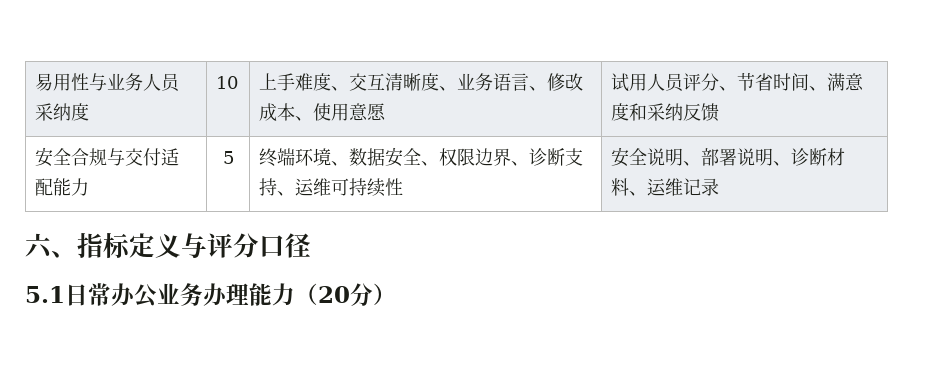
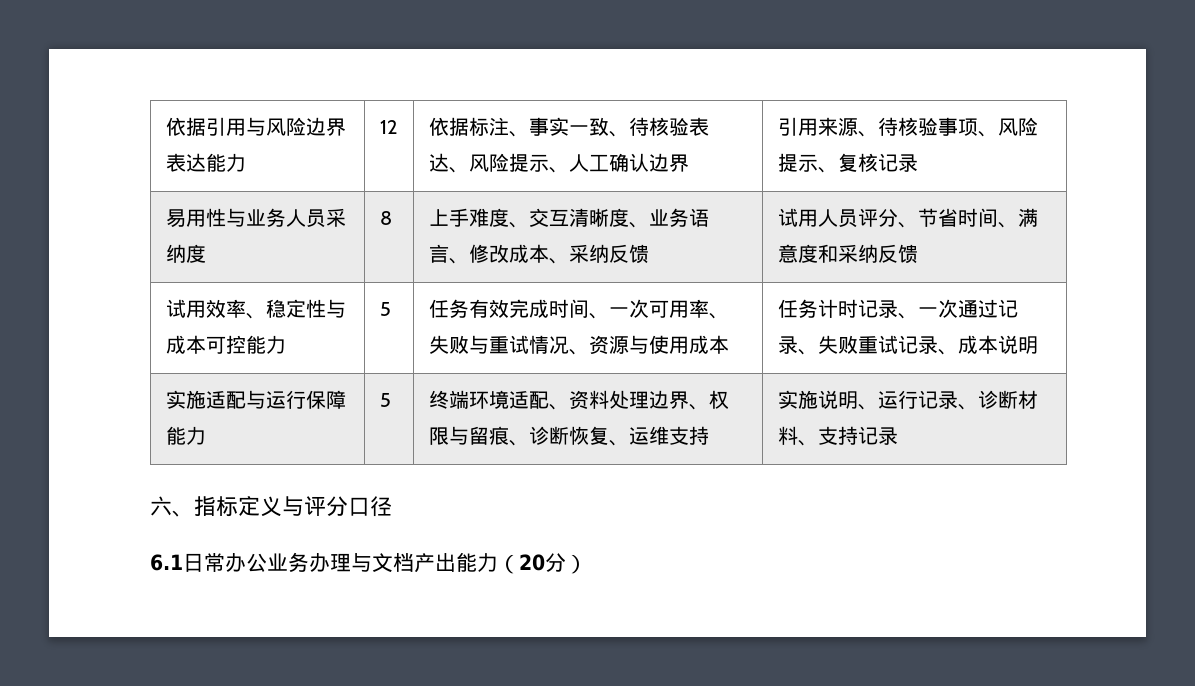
+ 依据引用与风险边界表达能力 | 12 | 依据标注、事实一致、待核验表达、风险提示、人工确认边界 | 引用来源、待核验事项、风险提示、复核记录
- 易用性与业务人员采纳度 | 10 | 上手难度、交互清晰度、业务语言、修改成本、使用意愿 | 试用人员评分、节省时间、满意度和采纳反馈
+ 易用性与业务人员采纳度 | 8 | 上手难度、交互清晰度、业务语言、修改成本、采纳反馈 | 试用人员评分、节省时间、满意度和采纳反馈
- 安全合规与交付适配能力 | 5 | 终端环境、数据安全、权限边界、诊断支持、运维可持续性 | 安全说明、部署说明、诊断材料、运维记录
+ 试用效率、稳定性与成本可控能力 | 5 | 任务有效完成时间、一次可用率、失败与重试情况、资源与使用成本 | 任务计时记录、一次通过记录、失败重试记录、成本说明
+ 实施适配与运行保障能力 | 5 | 终端环境适配、资料处理边界、权限与留痕、诊断恢复、运维支持 | 实施说明、运行记录、诊断材料、支持记录
- 5.1日常办公业务办理能力（20分）
+ 6.1日常办公业务办理与文档产出能力（20分）

